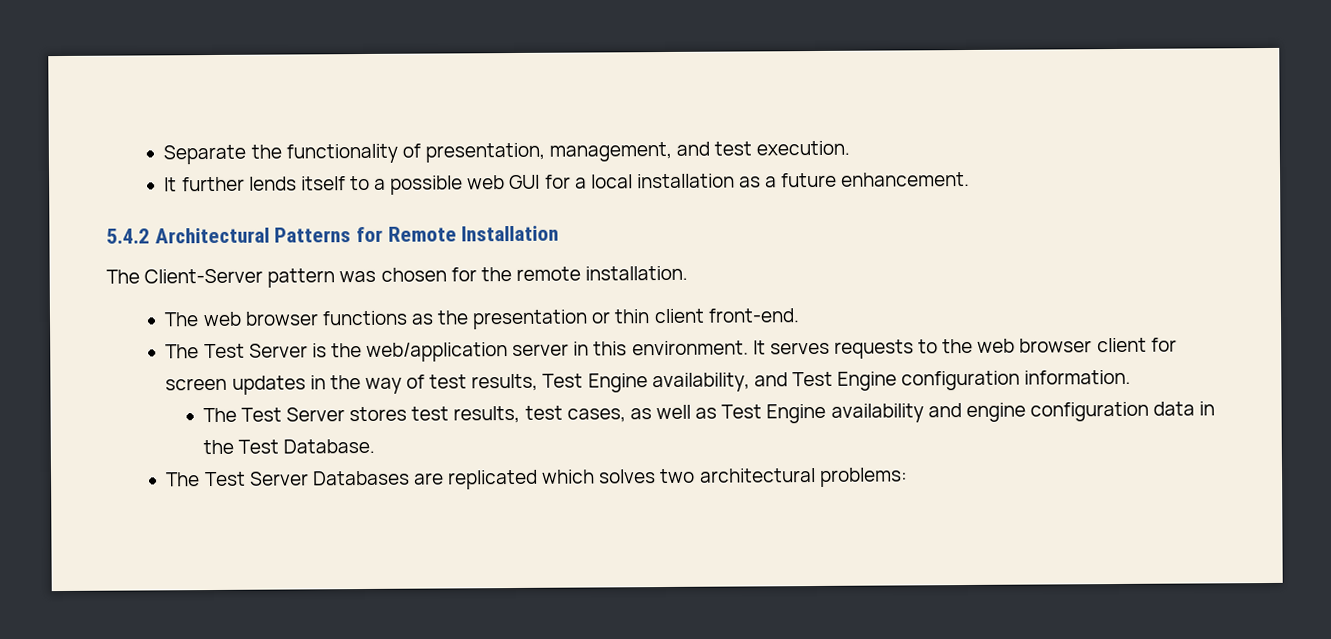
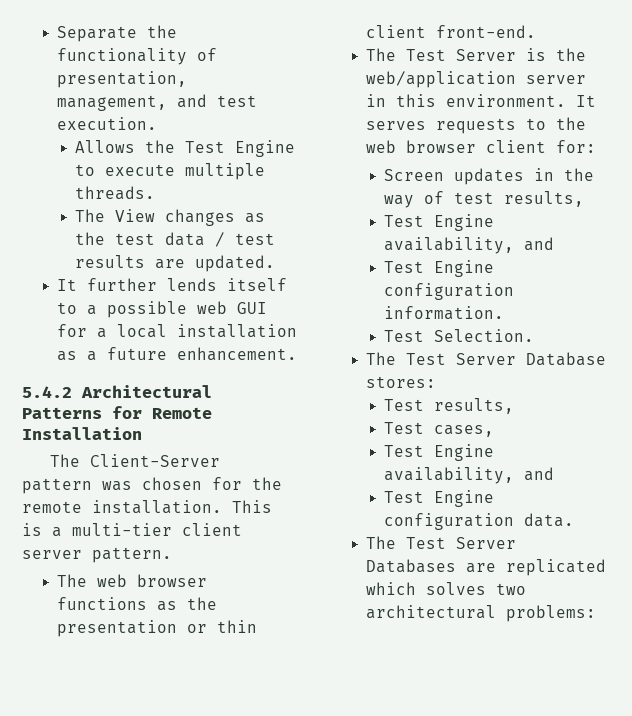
+ Allows the Test Engine to execute multiple threads.
+ The View changes as the test data / test results are updated.
+ This is a multi-tier client server pattern.
- It serves requests to the web browser client for screen updates in the way of test results, Test Engine availability, and Test Engine configuration information.
+ It serves requests to the web browser client for:
+ Screen updates in the way of test results,
+ Test Engine availability, and
+ Test Engine configuration information.
- The Test Server stores test results, test cases, as well as Test Engine availability and engine configuration data in the Test Database.
+ Test Selection.
+ The Test Server Database stores:
+ Test results,
+ Test cases,
+ Test Engine availability, and
+ Test Engine configuration data.

